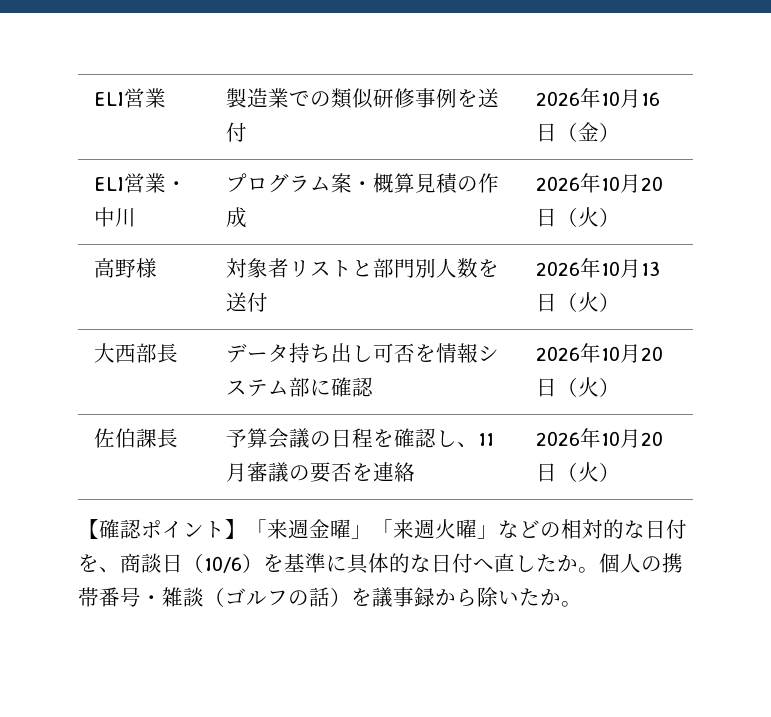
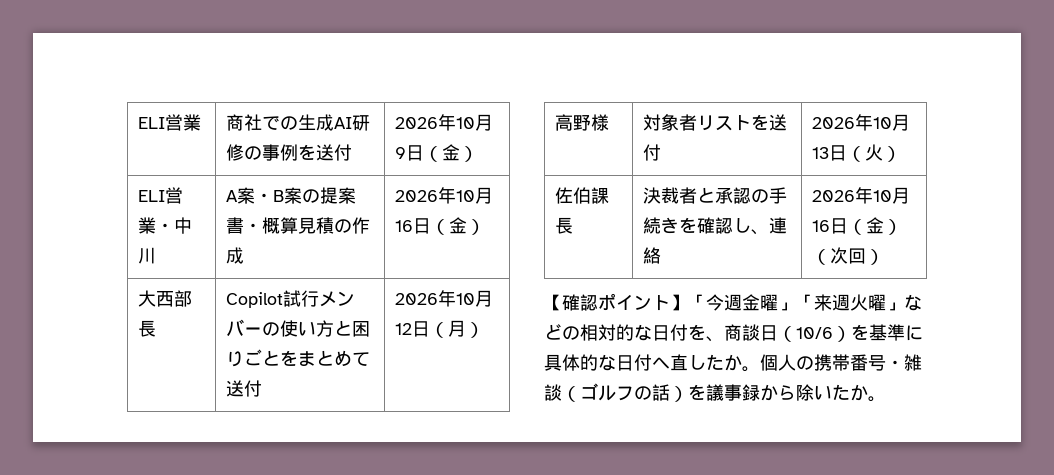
- ELI営業 | 製造業での類似研修事例を送付 | 2026年10月16日（金）
+ ELI営業 | 商社での生成AI研修の事例を送付 | 2026年10月9日（金）
- ELI営業・中川 | プログラム案・概算見積の作成 | 2026年10月20日（火）
+ ELI営業・中川 | A案・B案の提案書・概算見積の作成 | 2026年10月16日（金）
+ 大西部長 | Copilot試行メンバーの使い方と困りごとをまとめて送付 | 2026年10月12日（月）
- 高野様 | 対象者リストと部門別人数を送付 | 2026年10月13日（火）
+ 高野様 | 対象者リストを送付 | 2026年10月13日（火）
- 大西部長 | データ持ち出し可否を情報システム部に確認 | 2026年10月20日（火）
- 佐伯課長 | 予算会議の日程を確認し、11月審議の要否を連絡 | 2026年10月20日（火）
+ 佐伯課長 | 決裁者と承認の手続きを確認し、連絡 | 2026年10月16日（金）（次回）
- 【確認ポイント】「来週金曜」「来週火曜」などの相対的な日付を、商談日（10/6）を基準に具体的な日付へ直したか。
+ 【確認ポイント】「今週金曜」「来週火曜」などの相対的な日付を、商談日（10/6）を基準に具体的な日付へ直したか。

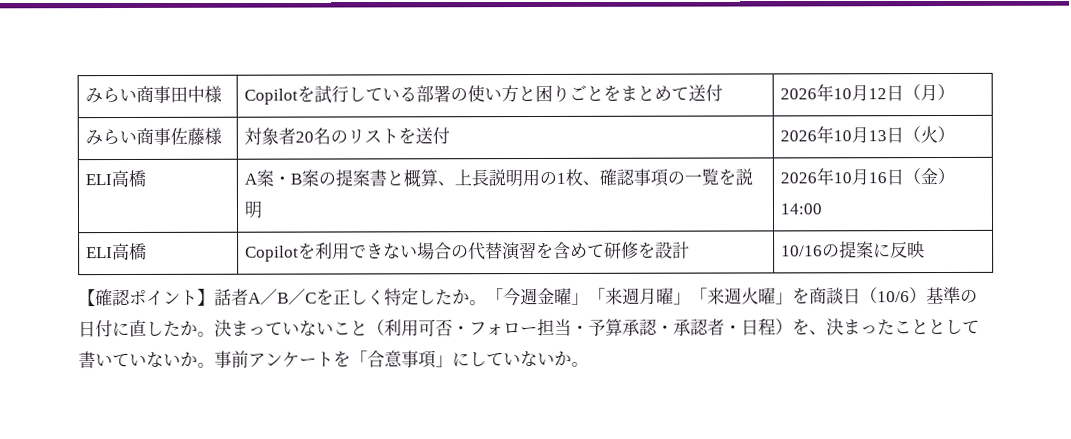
- ELI営業 | 商社での生成AI研修の事例を送付 | 2026年10月9日（金）
- ELI営業・中川 | A案・B案の提案書・概算見積の作成 | 2026年10月16日（金）
- 大西部長 | Copilot試行メンバーの使い方と困りごとをまとめて送付 | 2026年10月12日（月）
+ みらい商事田中様 | Copilotを試行している部署の使い方と困りごとをまとめて送付 | 2026年10月12日（月）
- 高野様 | 対象者リストを送付 | 2026年10月13日（火）
+ みらい商事佐藤様 | 対象者20名のリストを送付 | 2026年10月13日（火）
- 佐伯課長 | 決裁者と承認の手続きを確認し、連絡 | 2026年10月16日（金）（次回）
- 【確認ポイント】「今週金曜」「来週火曜」などの相対的な日付を、商談日（10/6）を基準に具体的な日付へ直したか。個人の携帯番号・雑談（ゴルフの話）を議事録から除いたか。
+ ELI高橋 | A案・B案の提案書と概算、上長説明用の1枚、確認事項の一覧を説明 | 2026年10月16日（金）14:00
+ ELI高橋 | Copilotを利用できない場合の代替演習を含めて研修を設計 | 10/16の提案に反映
+ 【確認ポイント】話者A／B／Cを正しく特定したか。「今週金曜」「来週月曜」「来週火曜」を商談日（10/6）基準の日付に直したか。決まっていないこと（利用可否・フォロー担当・予算承認・承認者・日程）を、決まったこととして書いていないか。事前アンケートを「合意事項」にしていないか。

